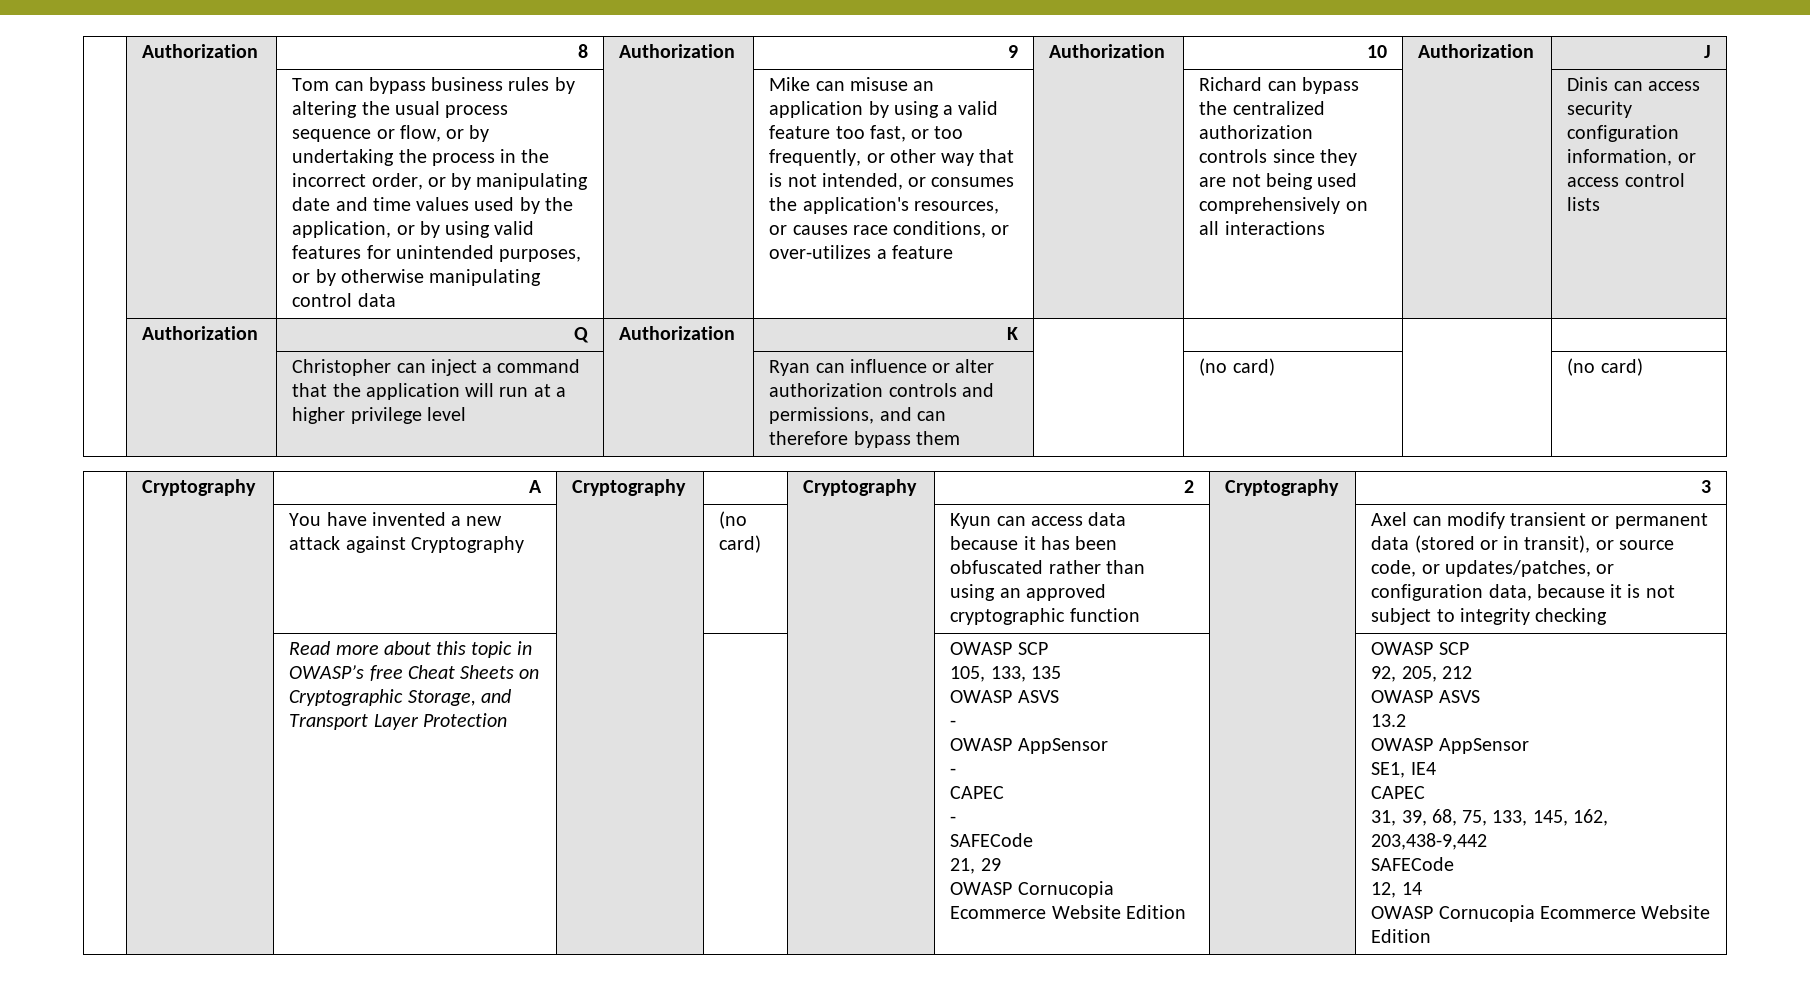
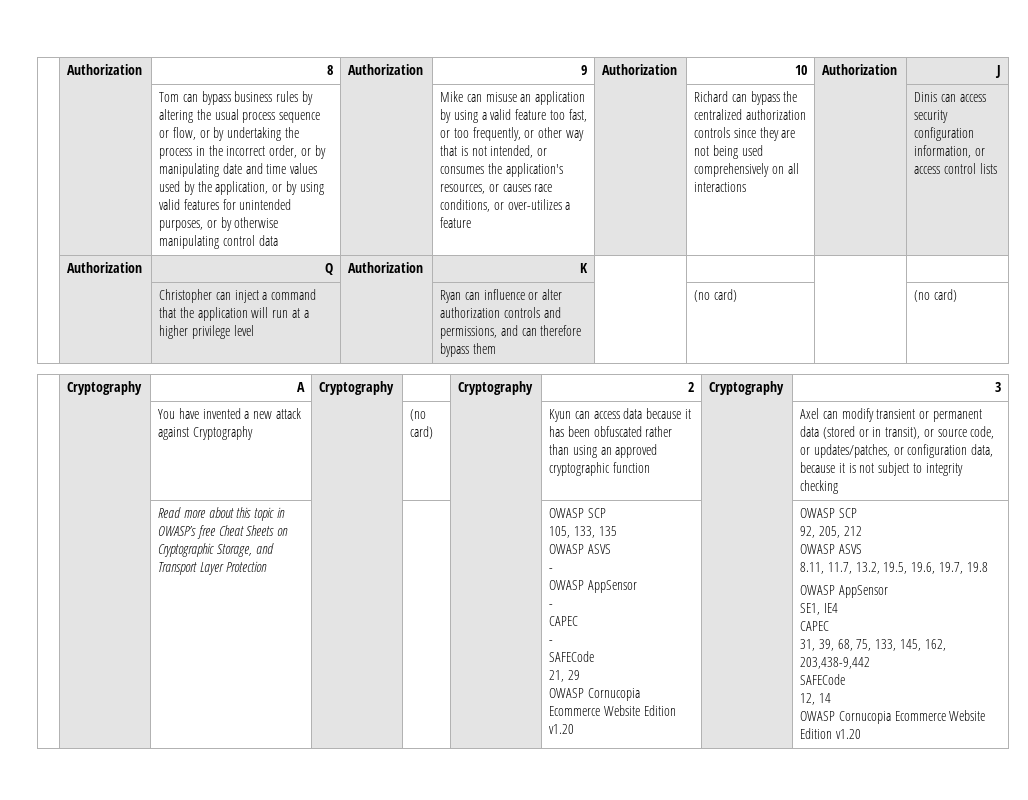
  21, 29
- OWASP Cornucopia Ecommerce Website Edition
+ OWASP Cornucopia Ecommerce Website Edition v1.20
- 13.2
+ 8.11, 11.7, 13.2, 19.5, 19.6, 19.7, 19.8
  12, 14
- OWASP Cornucopia Ecommerce Website Edition
+ OWASP Cornucopia Ecommerce Website Edition v1.20

